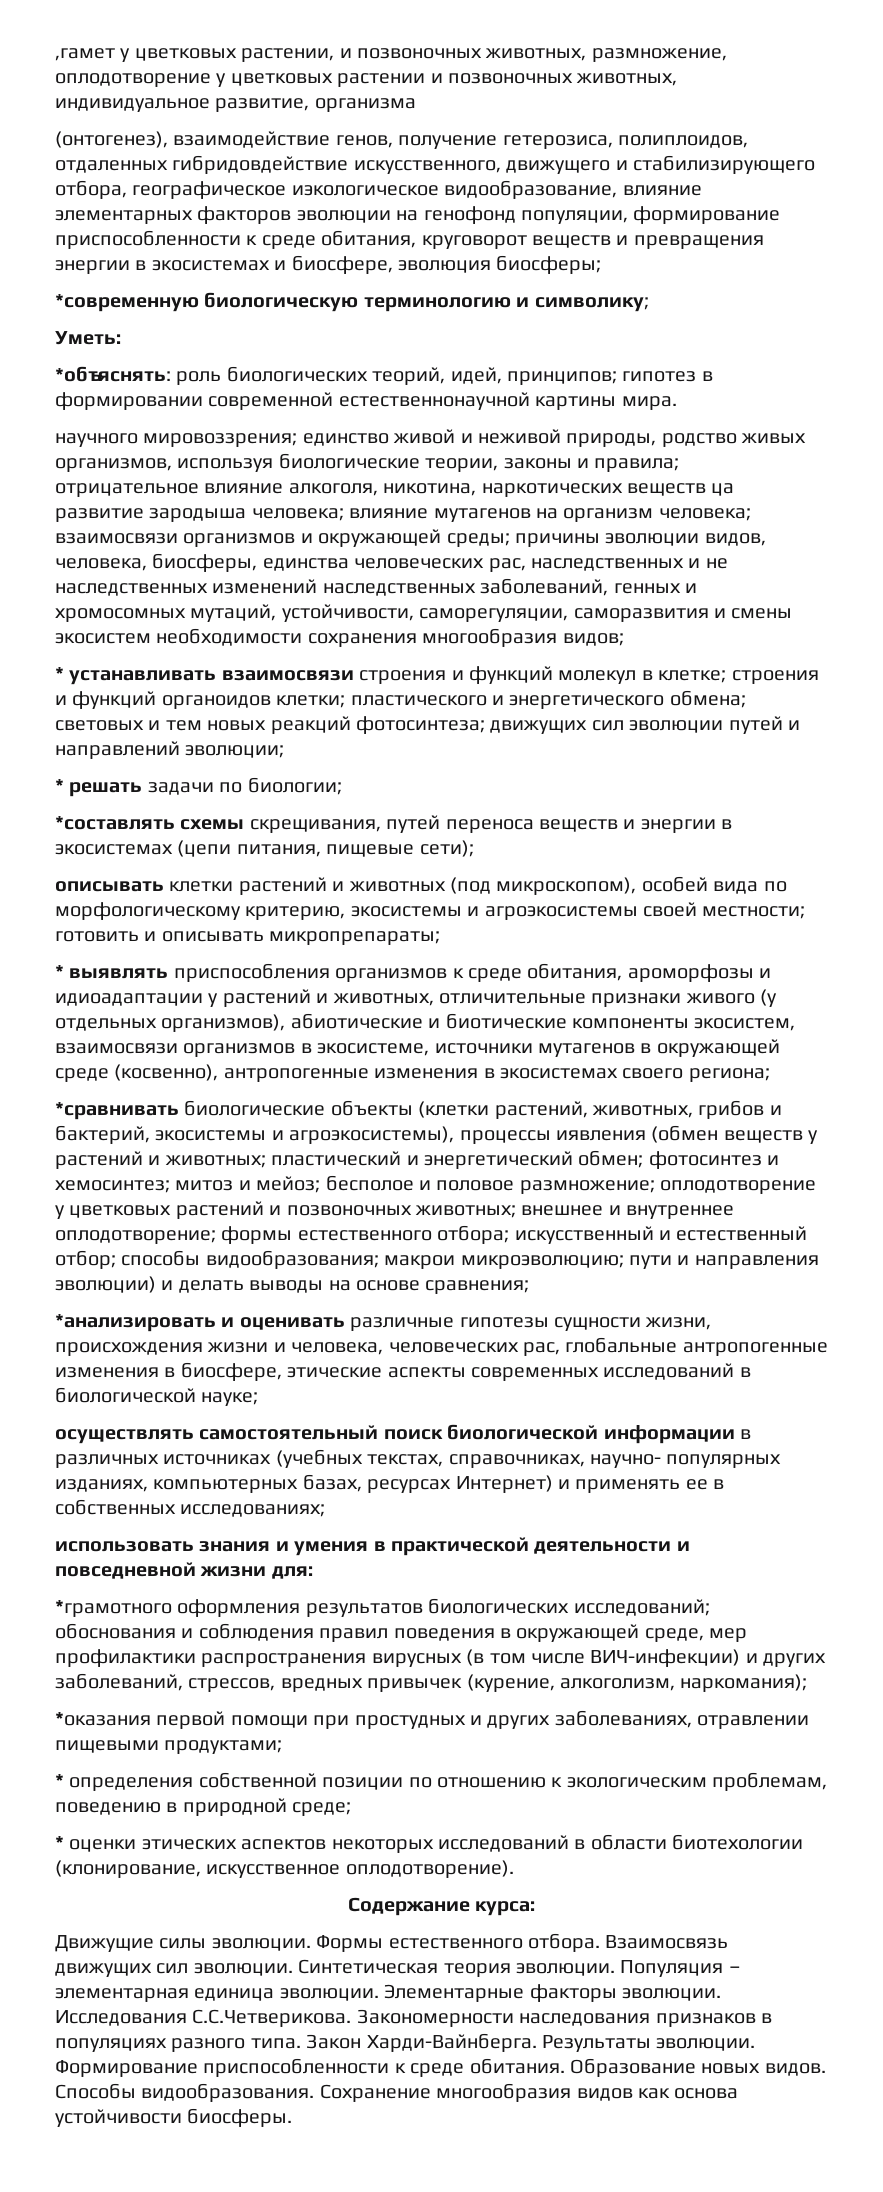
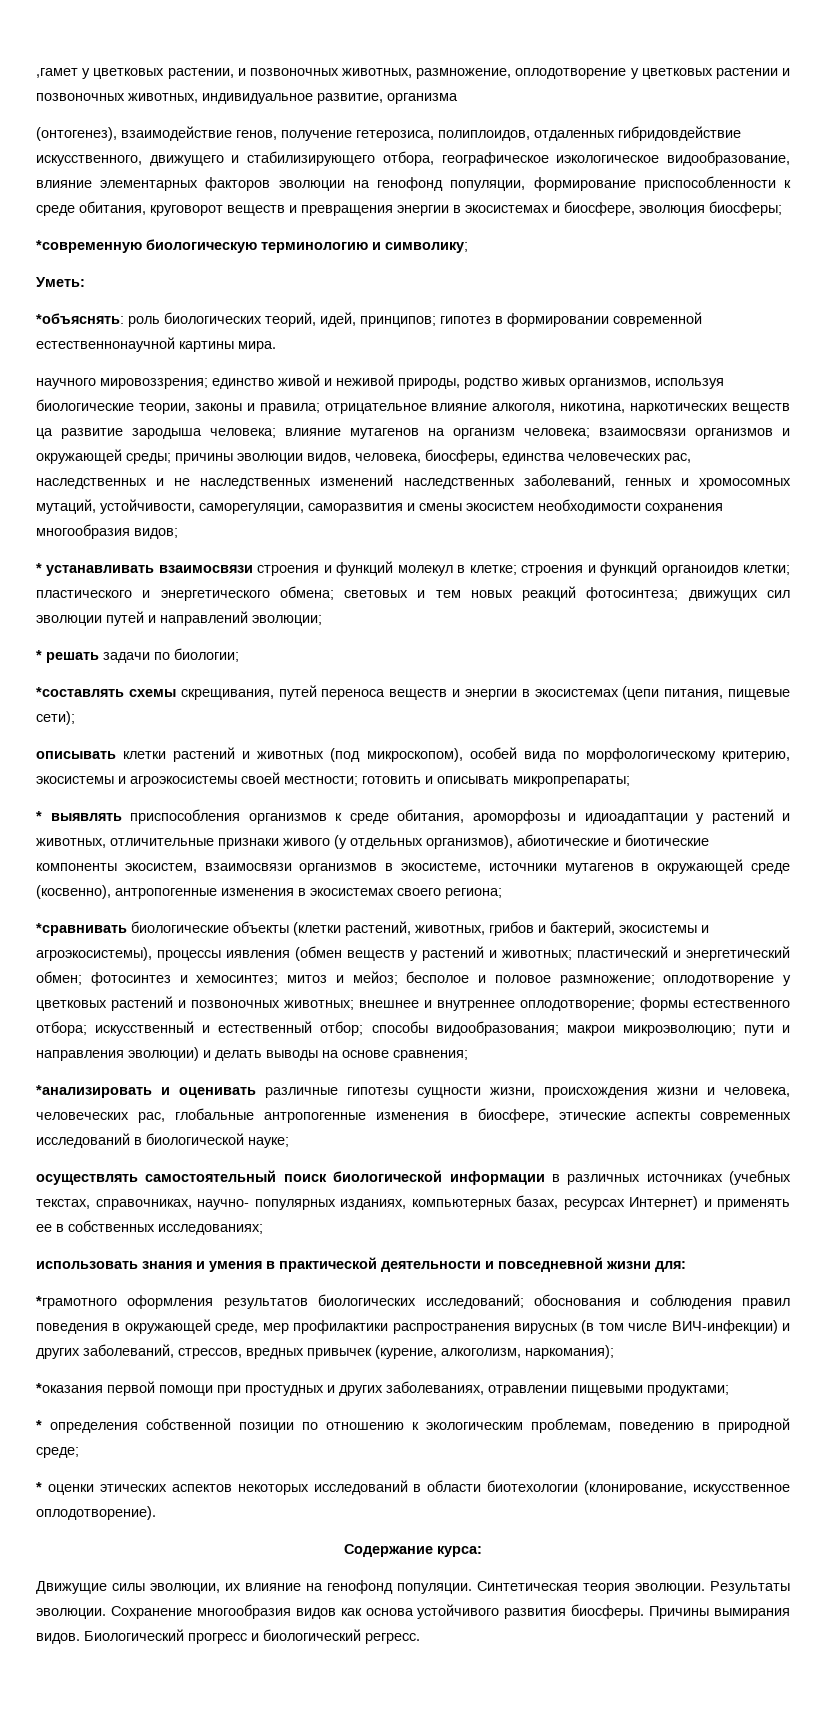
- Движущие силы эволюции. Формы естественного отбора. Взаимосвязь движущих сил эволюции. Синтетическая теория эволюции. Популяция – элементарная единица эволюции. Элементарные факторы эволюции. Исследования С.С.Четверикова. Закономерности наследования признаков в популяциях разного типа. Закон Харди-Вайнберга. Результаты эволюции. Формирование приспособленности к среде обитания. Образование новых видов. Способы видообразования.
+ Движущие силы эволюции, их влияние на генофонд популяции. Синтетическая теория эволюции. Результаты эволюции.
- Сохранение многообразия видов как основа устойчивости биосферы.
+ Сохранение многообразия видов как основа устойчивого развития биосферы. Причины вымирания видов. Биологический прогресс и биологический регресс.

